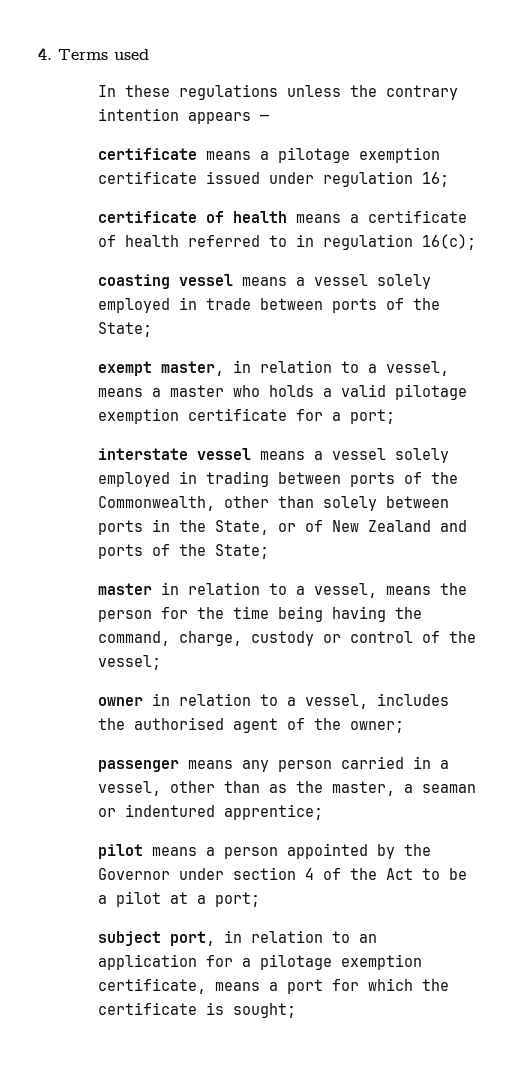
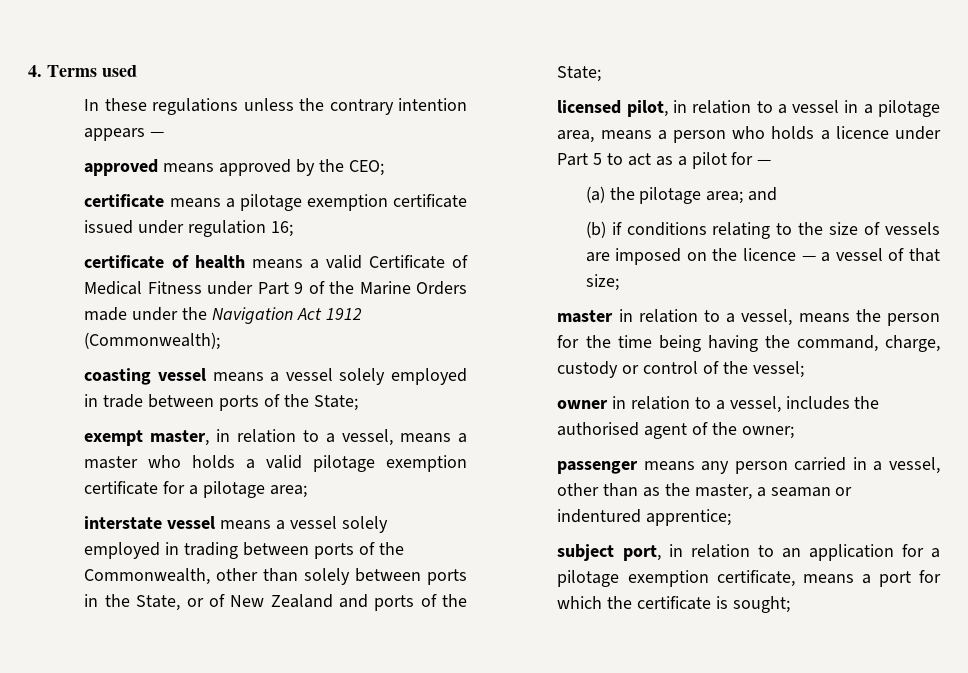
+ approved means approved by the CEO;
- certificate of health means a certificate of health referred to in regulation 16(c);
+ certificate of health means a valid Certificate of Medical Fitness under Part 9 of the Marine Orders made under the Navigation Act 1912 (Commonwealth);
- exempt master, in relation to a vessel, means a master who holds a valid pilotage exemption certificate for a port;
+ exempt master, in relation to a vessel, means a master who holds a valid pilotage exemption certificate for a pilotage area;
+ licensed pilot, in relation to a vessel in a pilotage area, means a person who holds a licence under Part 5 to act as a pilot for —
+ (a) the pilotage area; and
+ (b) if conditions relating to the size of vessels are imposed on the licence — a vessel of that size;
- pilot means a person appointed by the Governor under section 4 of the Act to be a pilot at a port;

